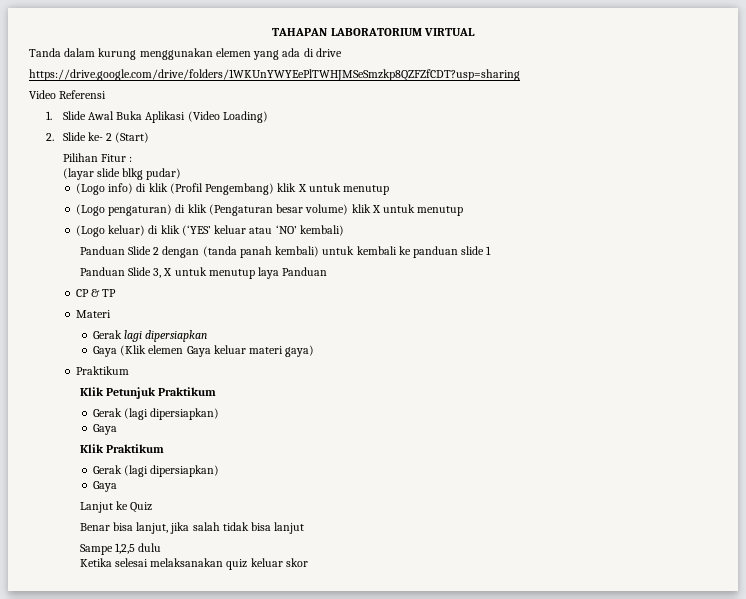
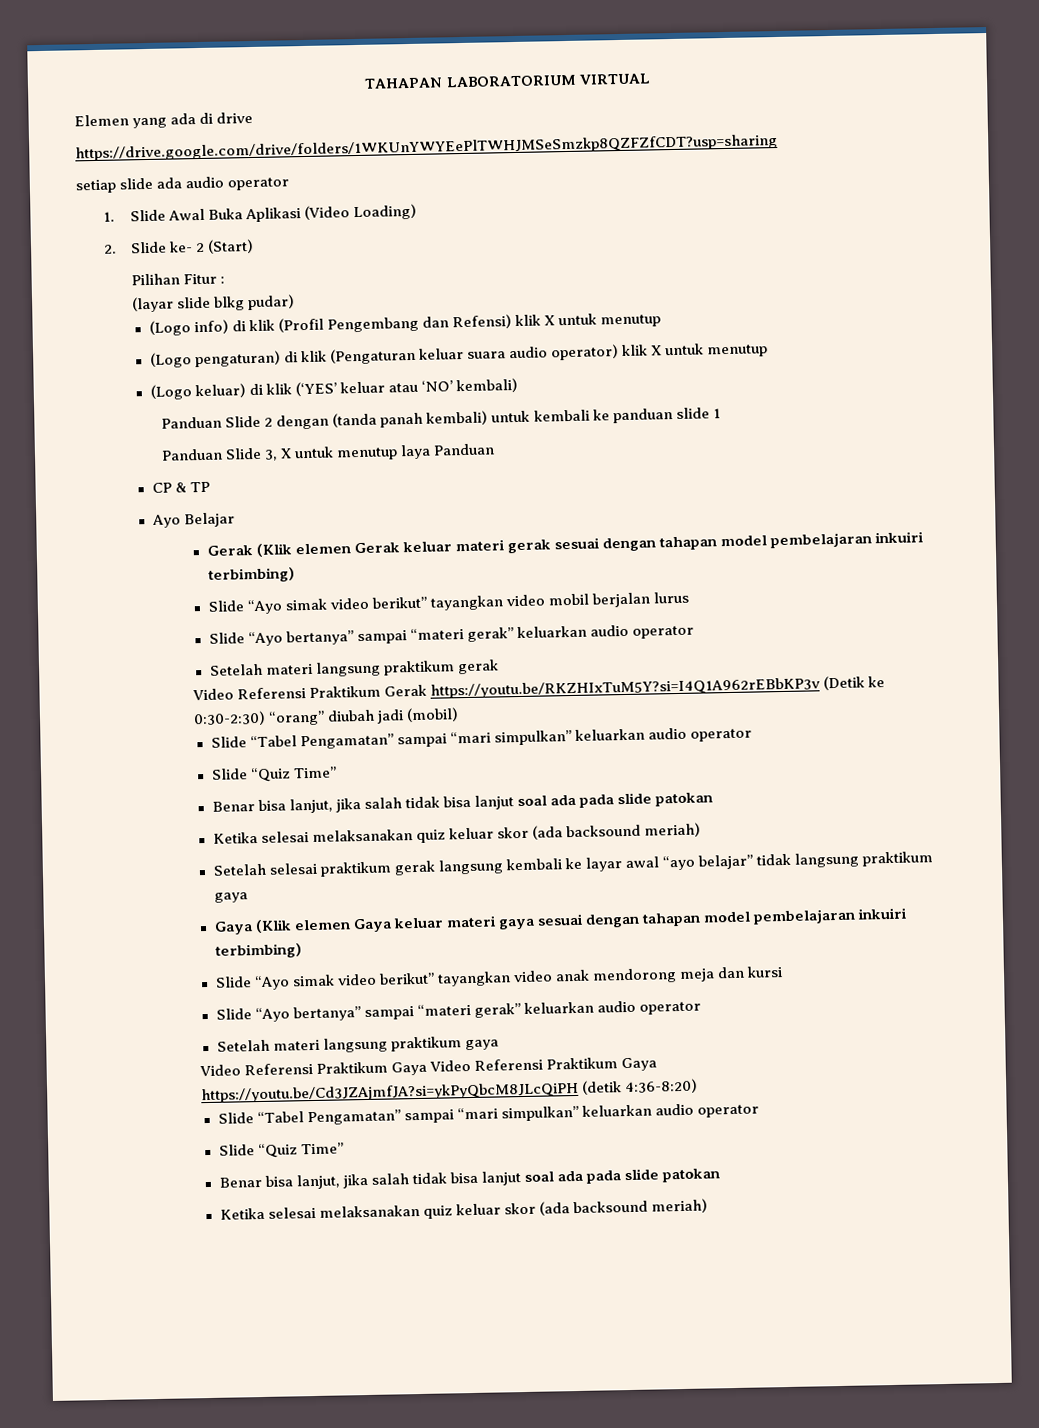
- Tanda dalam kurung menggunakan elemen yang ada di drive
+ Elemen yang ada di drive
- Video Referensi
+ setiap slide ada audio operator
- (Logo info) di klik (Profil Pengembang) klik X untuk menutup
+ (Logo info) di klik (Profil Pengembang dan Refensi) klik X untuk menutup
- (Logo pengaturan) di klik (Pengaturan besar volume) klik X untuk menutup
+ (Logo pengaturan) di klik (Pengaturan keluar suara audio operator) klik X untuk menutup
- Materi
- Gerak lagi dipersiapkan
- Gaya (Klik elemen Gaya keluar materi gaya)
- Praktikum
- Klik Petunjuk Praktikum
- Gerak (lagi dipersiapkan)
- Gaya
- Klik Praktikum
- Gerak (lagi dipersiapkan)
- Gaya
- Lanjut ke Quiz
- Benar bisa lanjut, jika salah tidak bisa lanjut
- Sampe 1,2,5 dulu
- Ketika selesai melaksanakan quiz keluar skor
+ Ayo Belajar
+ Gerak (Klik elemen Gerak keluar materi gerak sesuai dengan tahapan model pembelajaran inkuiri terbimbing)
+ Slide “Ayo simak video berikut” tayangkan video mobil berjalan lurus
+ Slide “Ayo bertanya” sampai “materi gerak” keluarkan audio operator
+ Setelah materi langsung praktikum gerak
+ Video Referensi Praktikum Gerak https://youtu.be/RKZHIxTuM5Y?si=I4Q1A962rEBbKP3v (Detik ke 0:30-2:30) “orang” diubah jadi (mobil)
+ Slide “Tabel Pengamatan” sampai “mari simpulkan” keluarkan audio operator
+ Slide “Quiz Time”
+ Benar bisa lanjut, jika salah tidak bisa lanjut soal ada pada slide patokan
+ Ketika selesai melaksanakan quiz keluar skor (ada backsound meriah)
+ Setelah selesai praktikum gerak langsung kembali ke layar awal “ayo belajar” tidak langsung praktikum gaya
+ Gaya (Klik elemen Gaya keluar materi gaya sesuai dengan tahapan model pembelajaran inkuiri terbimbing)
+ Slide “Ayo simak video berikut” tayangkan video anak mendorong meja dan kursi
+ Slide “Ayo bertanya” sampai “materi gerak” keluarkan audio operator
+ Setelah materi langsung praktikum gaya
+ Video Referensi Praktikum Gaya Video Referensi Praktikum Gaya https://youtu.be/Cd3JZAjmfJA?si=ykPyQbcM8JLcQiPH (detik 4:36-8:20)
+ Slide “Tabel Pengamatan” sampai “mari simpulkan” keluarkan audio operator
+ Slide “Quiz Time”
+ Benar bisa lanjut, jika salah tidak bisa lanjut soal ada pada slide patokan
+ Ketika selesai melaksanakan quiz keluar skor (ada backsound meriah)

